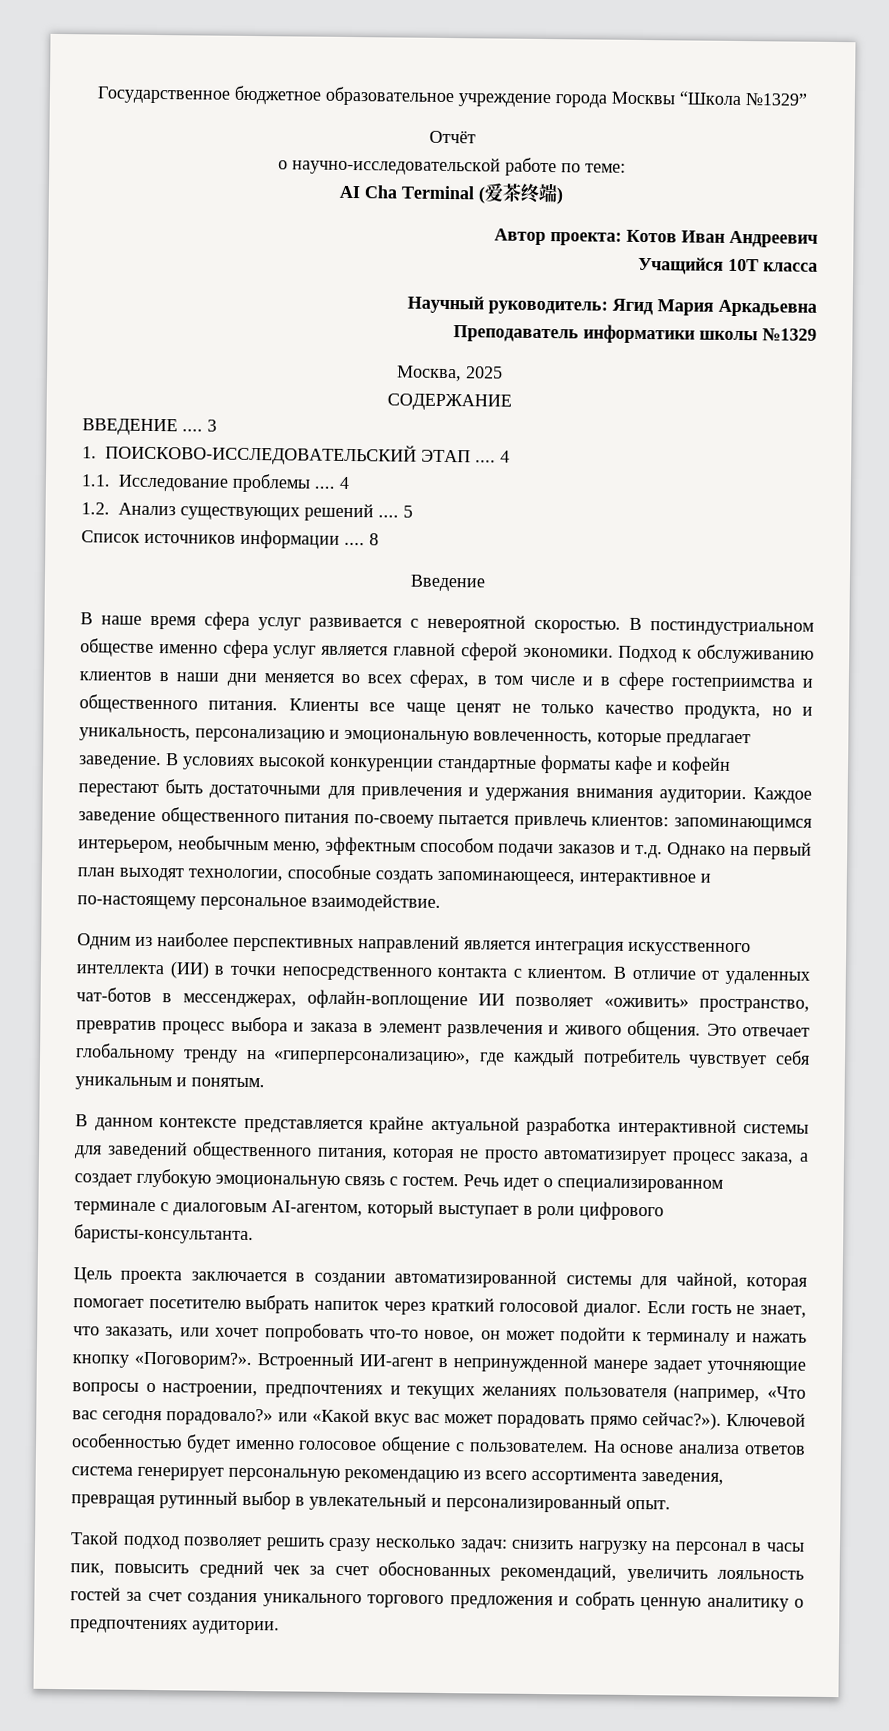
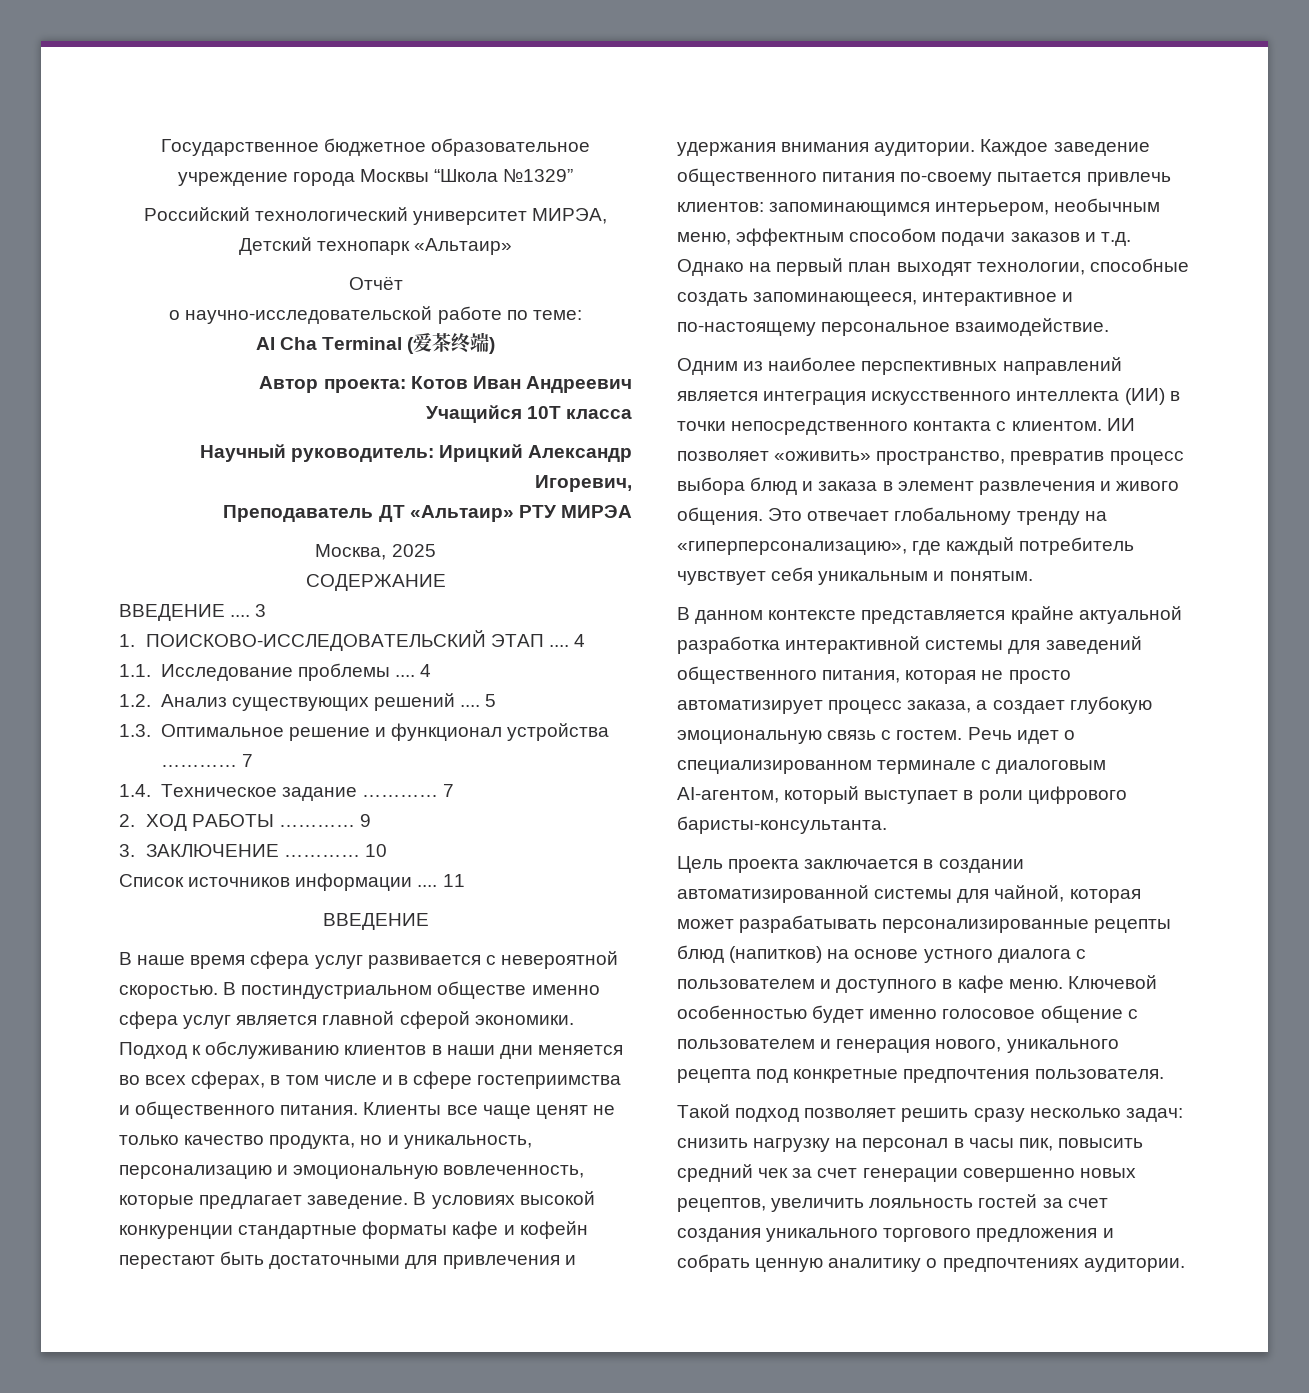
+ Российский технологический университет МИРЭА, Детский технопарк «Альтаир»
- Научный руководитель: Ягид Мария Аркадьевна
- Преподаватель информатики школы №1329
+ Научный руководитель: Ирицкий Александр Игоревич,
+ Преподаватель ДТ «Альтаир» РТУ МИРЭА
+ 1.3. Оптимальное решение и функционал устройства ………… 7
+ 1.4. Техническое задание ………… 7
+ 2. ХОД РАБОТЫ ………… 9
+ 3. ЗАКЛЮЧЕНИЕ ………… 10
- 8
- Введение
+ 11
+ ВВЕДЕНИЕ
- В отличие от удаленных чат-ботов в мессенджерах, офлайн-воплощение ИИ позволяет «оживить» пространство, превратив процесс выбора и заказа в элемент развлечения и живого общения.
+ ИИ позволяет «оживить» пространство, превратив процесс выбора блюд и заказа в элемент развлечения и живого общения.
- Цель проекта заключается в создании автоматизированной системы для чайной, которая помогает посетителю выбрать напиток через краткий голосовой диалог. Если гость не знает, что заказать, или хочет попробовать что-то новое, он может подойти к терминалу и нажать кнопку «Поговорим?». Встроенный ИИ-агент в непринужденной манере задает уточняющие вопросы о настроении, предпочтениях и текущих желаниях пользователя (например, «Что вас сегодня порадовало?» или «Какой вкус вас может порадовать прямо сейчас?»).
+ Цель проекта заключается в создании автоматизированной системы для чайной, которая может разрабатывать персонализированные рецепты блюд (напитков) на основе устного диалога с пользователем и доступного в кафе меню.
- Ключевой особенностью будет именно голосовое общение с пользователем. На основе анализа ответов система генерирует персональную рекомендацию из всего ассортимента заведения, превращая рутинный выбор в увлекательный и персонализированный опыт.
+ Ключевой особенностью будет именно голосовое общение с пользователем и генерация нового, уникального рецепта под конкретные предпочтения пользователя.
- Такой подход позволяет решить сразу несколько задач: снизить нагрузку на персонал в часы пик, повысить средний чек за счет обоснованных рекомендаций, увеличить лояльность гостей за счет создания уникального торгового предложения и собрать ценную аналитику о предпочтениях аудитории.
+ Такой подход позволяет решить сразу несколько задач: снизить нагрузку на персонал в часы пик, повысить средний чек за счет генерации совершенно новых рецептов, увеличить лояльность гостей за счет создания уникального торгового предложения и собрать ценную аналитику о предпочтениях аудитории.

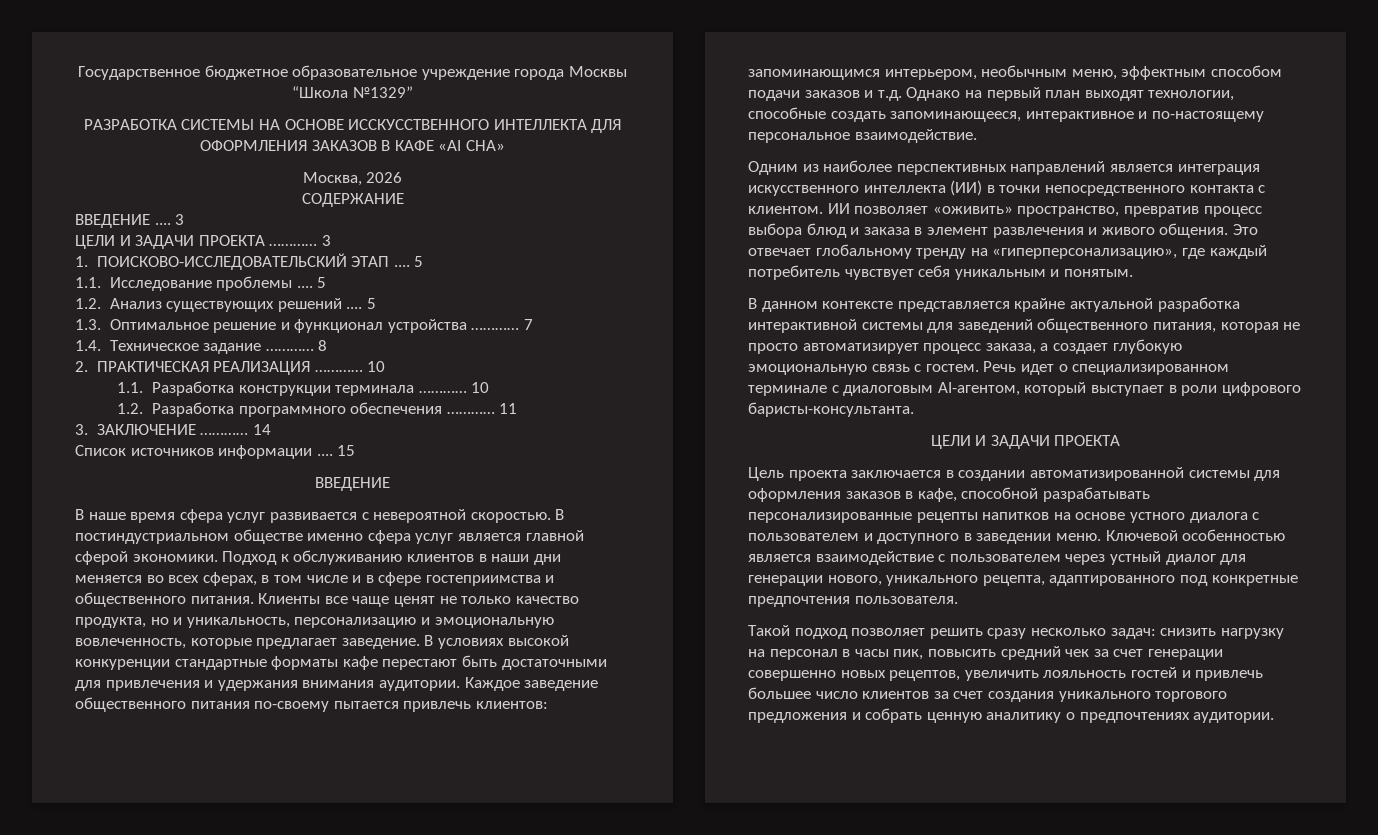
- Российский технологический университет МИРЭА, Детский технопарк «Альтаир»
- Отчёт
- о научно-исследовательской работе по теме:
- AI Cha Terminal (爱茶终端)
- Автор проекта: Котов Иван Андреевич
- Учащийся 10Т класса
- Научный руководитель: Ирицкий Александр Игоревич,
- Преподаватель ДТ «Альтаир» РТУ МИРЭА
+ РАЗРАБОТКА СИСТЕМЫ НА ОСНОВЕ ИССКУССТВЕННОГО ИНТЕЛЛЕКТА ДЛЯ ОФОРМЛЕНИЯ ЗАКАЗОВ В КАФЕ «AI CHA»
- Москва, 2025
+ Москва, 2026
+ ЦЕЛИ И ЗАДАЧИ ПРОЕКТА ………… 3
- 1. ПОИСКОВО-ИССЛЕДОВАТЕЛЬСКИЙ ЭТАП .... 4
+ 1. ПОИСКОВО-ИССЛЕДОВАТЕЛЬСКИЙ ЭТАП .... 5
- 1.1. Исследование проблемы .... 4
+ 1.1. Исследование проблемы .... 5
- 1.4. Техническое задание ………… 7
+ 1.4. Техническое задание ………… 8
- 2. ХОД РАБОТЫ ………… 9
+ 2. ПРАКТИЧЕСКАЯ РЕАЛИЗАЦИЯ ………… 10
+ 1.1. Разработка конструкции терминала ………… 10
+ 1.2. Разработка программного обеспечения ………… 11
- 10
+ 14
- 11
+ 15
- В условиях высокой конкуренции стандартные форматы кафе и кофейн перестают быть достаточными для привлечения и удержания внимания аудитории.
+ В условиях высокой конкуренции стандартные форматы кафе перестают быть достаточными для привлечения и удержания внимания аудитории.
  Речь идет о специализированном терминале с диалоговым AI-агентом, который выступает в роли цифрового баристы-консультанта.
+ ЦЕЛИ И ЗАДАЧИ ПРОЕКТА
- Цель проекта заключается в создании автоматизированной системы для чайной, которая может разрабатывать персонализированные рецепты блюд (напитков) на основе устного диалога с пользователем и доступного в кафе меню.
+ Цель проекта заключается в создании автоматизированной системы для оформления заказов в кафе, способной разрабатывать персонализированные рецепты напитков на основе устного диалога с пользователем и доступного в заведении меню.
- Ключевой особенностью будет именно голосовое общение с пользователем и генерация нового, уникального рецепта под конкретные предпочтения пользователя.
+ Ключевой особенностью является взаимодействие с пользователем через устный диалог для генерации нового, уникального рецепта, адаптированного под конкретные предпочтения пользователя.
- Такой подход позволяет решить сразу несколько задач: снизить нагрузку на персонал в часы пик, повысить средний чек за счет генерации совершенно новых рецептов, увеличить лояльность гостей за счет создания уникального торгового предложения и собрать ценную аналитику о предпочтениях аудитории.
+ Такой подход позволяет решить сразу несколько задач: снизить нагрузку на персонал в часы пик, повысить средний чек за счет генерации совершенно новых рецептов, увеличить лояльность гостей и привлечь большее число клиентов за счет создания уникального торгового предложения и собрать ценную аналитику о предпочтениях аудитории.

